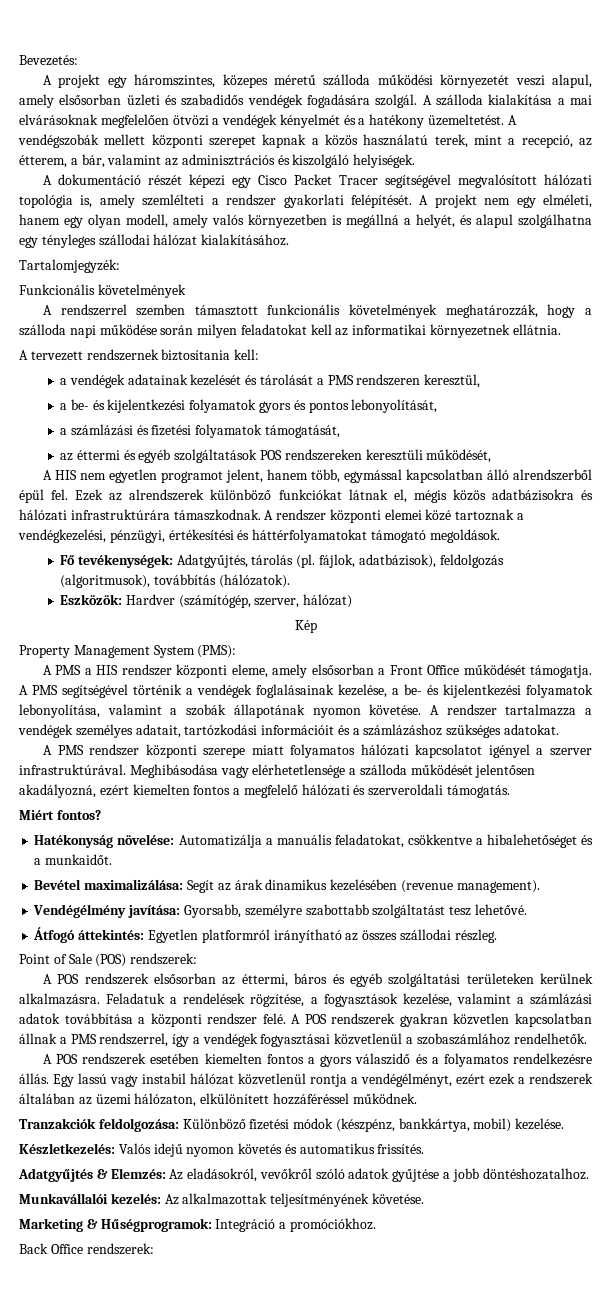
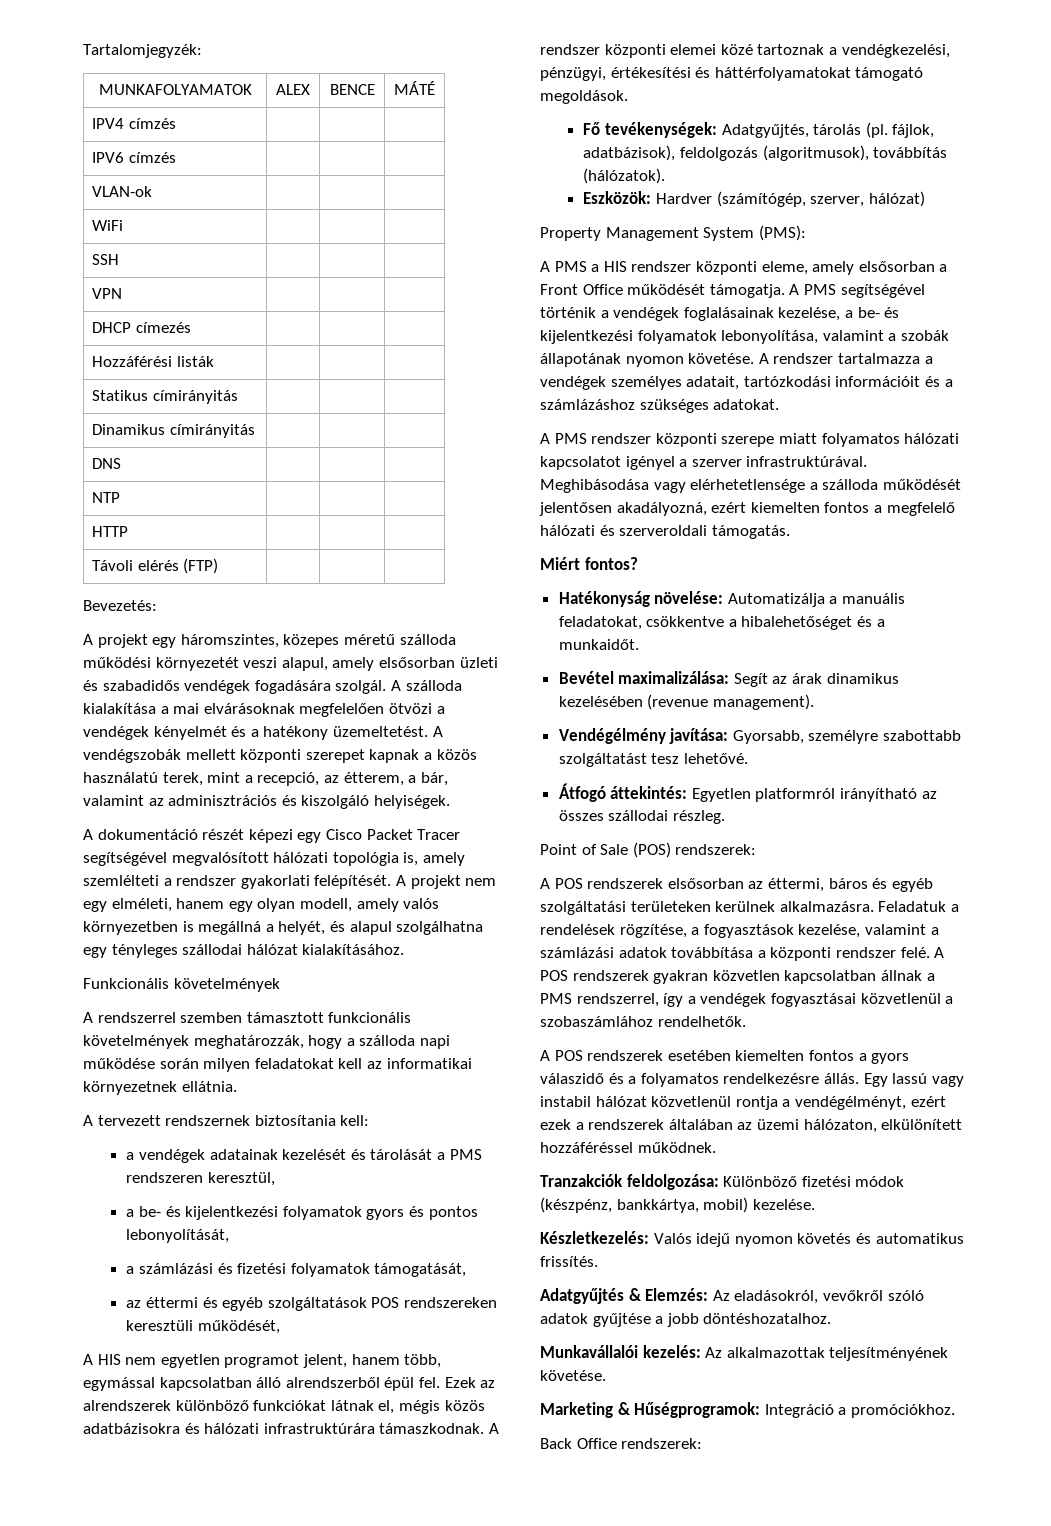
+ Tartalomjegyzék:
+ MUNKAFOLYAMATOK | ALEX | BENCE | MÁTÉ
+ IPV4 címzés | | |
+ IPV6 címzés | | |
+ VLAN-ok | | |
+ WiFi | | |
+ SSH | | |
+ VPN | | |
+ DHCP címezés | | |
+ Hozzáférési listák | | |
+ Statikus címirányitás | | |
+ Dinamikus címirányitás | | |
+ DNS | | |
+ NTP | | |
+ HTTP | | |
+ Távoli elérés (FTP) | | |
- Tartalomjegyzék:
- Kép

